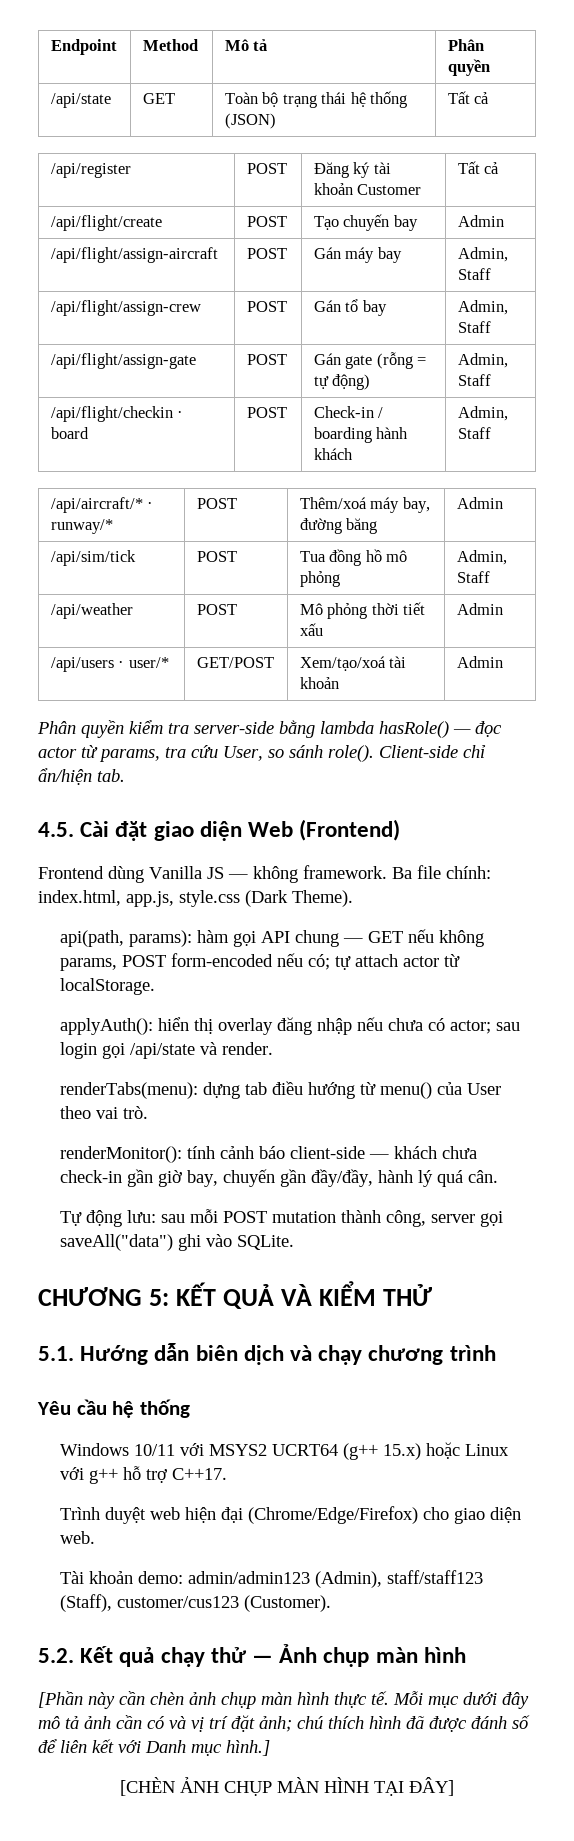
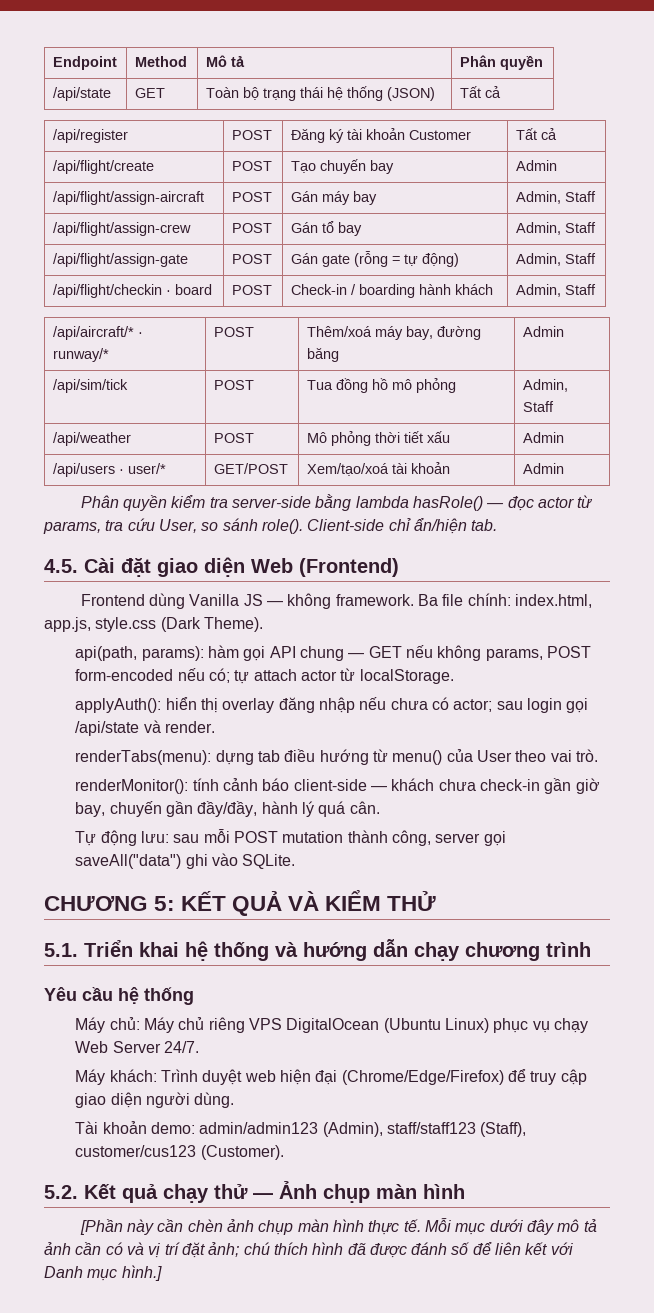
- 5.1. Hướng dẫn biên dịch và chạy chương trình
+ 5.1. Triển khai hệ thống và hướng dẫn chạy chương trình
- Windows 10/11 với MSYS2 UCRT64 (g++ 15.x) hoặc Linux với g++ hỗ trợ C++17.
- Trình duyệt web hiện đại (Chrome/Edge/Firefox) cho giao diện web.
+ Máy chủ: Máy chủ riêng VPS DigitalOcean (Ubuntu Linux) phục vụ chạy Web Server 24/7.
+ Máy khách: Trình duyệt web hiện đại (Chrome/Edge/Firefox) để truy cập giao diện người dùng.
- [CHÈN ẢNH CHỤP MÀN HÌNH TẠI ĐÂY]

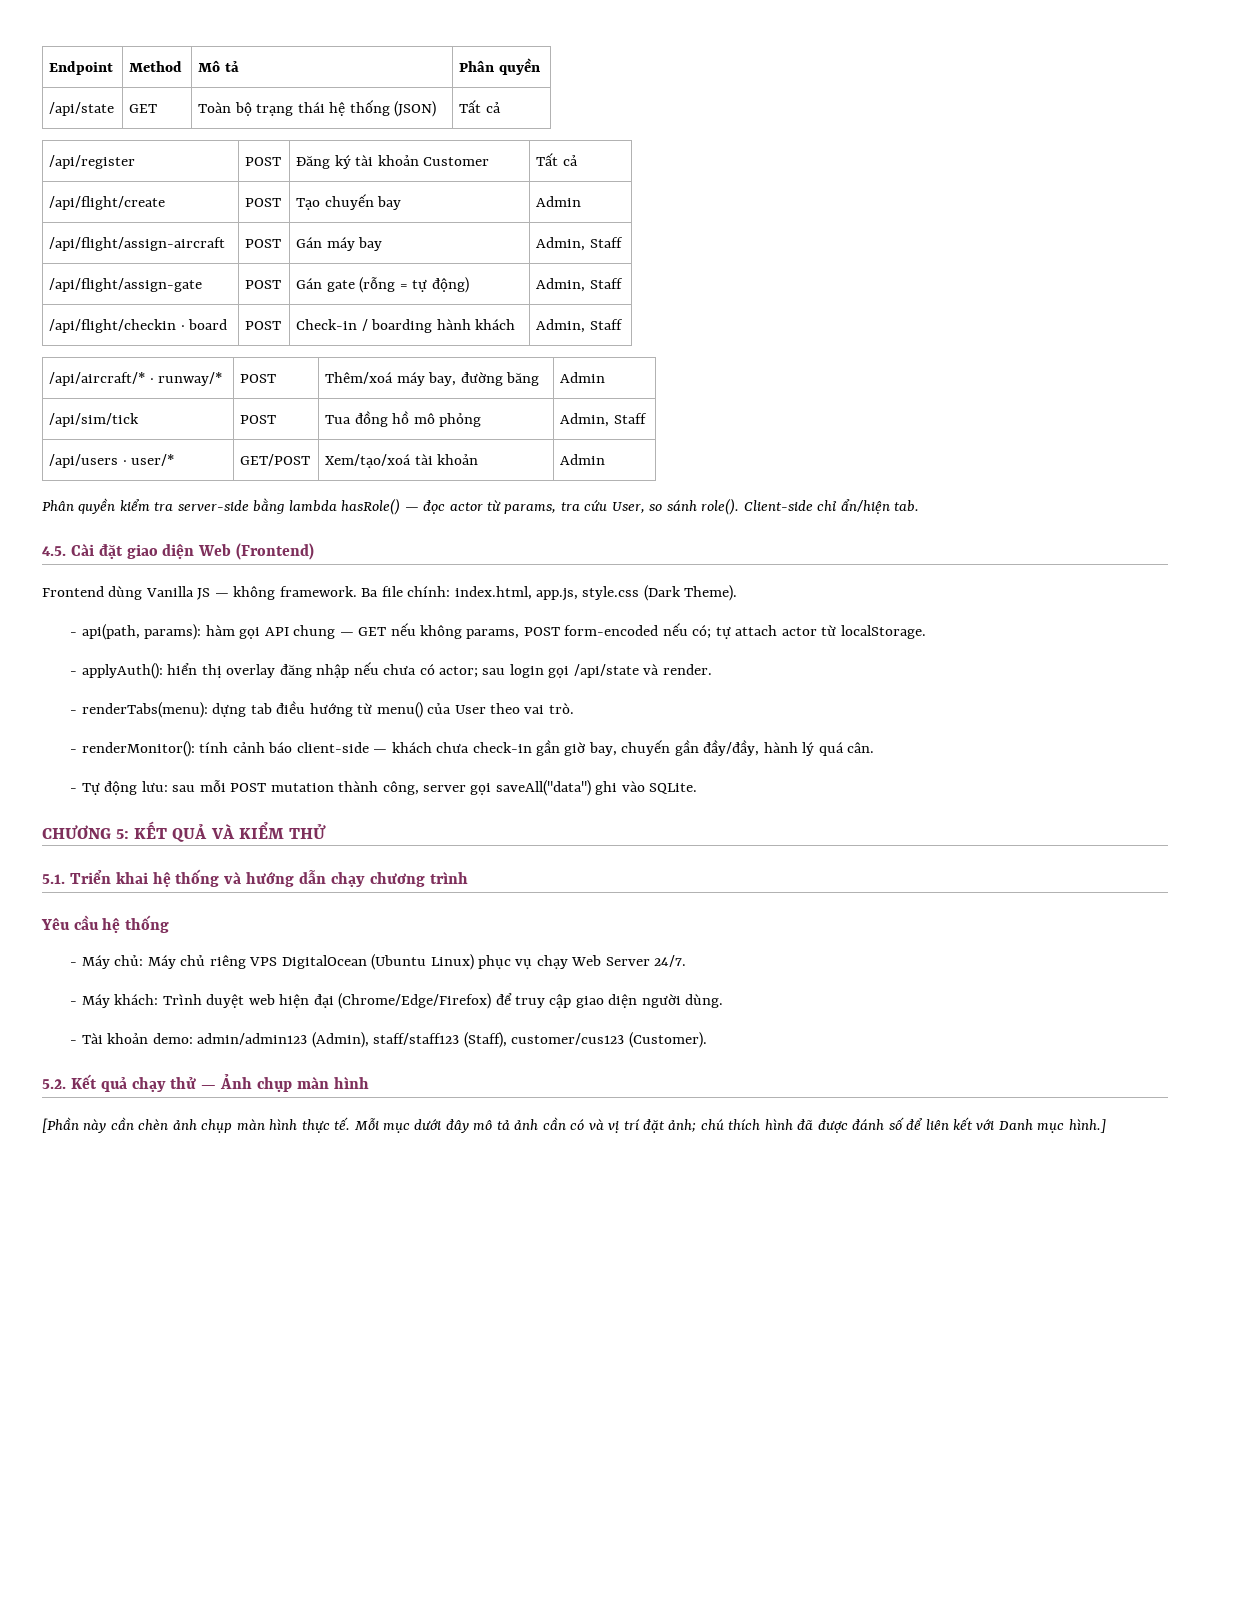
- /api/flight/assign-crew | POST | Gán tổ bay | Admin, Staff
- /api/weather | POST | Mô phỏng thời tiết xấu | Admin
- api(path, params): hàm gọi API chung — GET nếu không params, POST form-encoded nếu có; tự attach actor từ localStorage.
+ - api(path, params): hàm gọi API chung — GET nếu không params, POST form-encoded nếu có; tự attach actor từ localStorage.
- applyAuth(): hiển thị overlay đăng nhập nếu chưa có actor; sau login gọi /api/state và render.
+ - applyAuth(): hiển thị overlay đăng nhập nếu chưa có actor; sau login gọi /api/state và render.
- renderTabs(menu): dựng tab điều hướng từ menu() của User theo vai trò.
+ - renderTabs(menu): dựng tab điều hướng từ menu() của User theo vai trò.
- renderMonitor(): tính cảnh báo client-side — khách chưa check-in gần giờ bay, chuyến gần đầy/đầy, hành lý quá cân.
+ - renderMonitor(): tính cảnh báo client-side — khách chưa check-in gần giờ bay, chuyến gần đầy/đầy, hành lý quá cân.
- Tự động lưu: sau mỗi POST mutation thành công, server gọi saveAll("data") ghi vào SQLite.
+ - Tự động lưu: sau mỗi POST mutation thành công, server gọi saveAll("data") ghi vào SQLite.
- Máy chủ: Máy chủ riêng VPS DigitalOcean (Ubuntu Linux) phục vụ chạy Web Server 24/7.
+ - Máy chủ: Máy chủ riêng VPS DigitalOcean (Ubuntu Linux) phục vụ chạy Web Server 24/7.
- Máy khách: Trình duyệt web hiện đại (Chrome/Edge/Firefox) để truy cập giao diện người dùng.
+ - Máy khách: Trình duyệt web hiện đại (Chrome/Edge/Firefox) để truy cập giao diện người dùng.
- Tài khoản demo: admin/admin123 (Admin), staff/staff123 (Staff), customer/cus123 (Customer).
+ - Tài khoản demo: admin/admin123 (Admin), staff/staff123 (Staff), customer/cus123 (Customer).

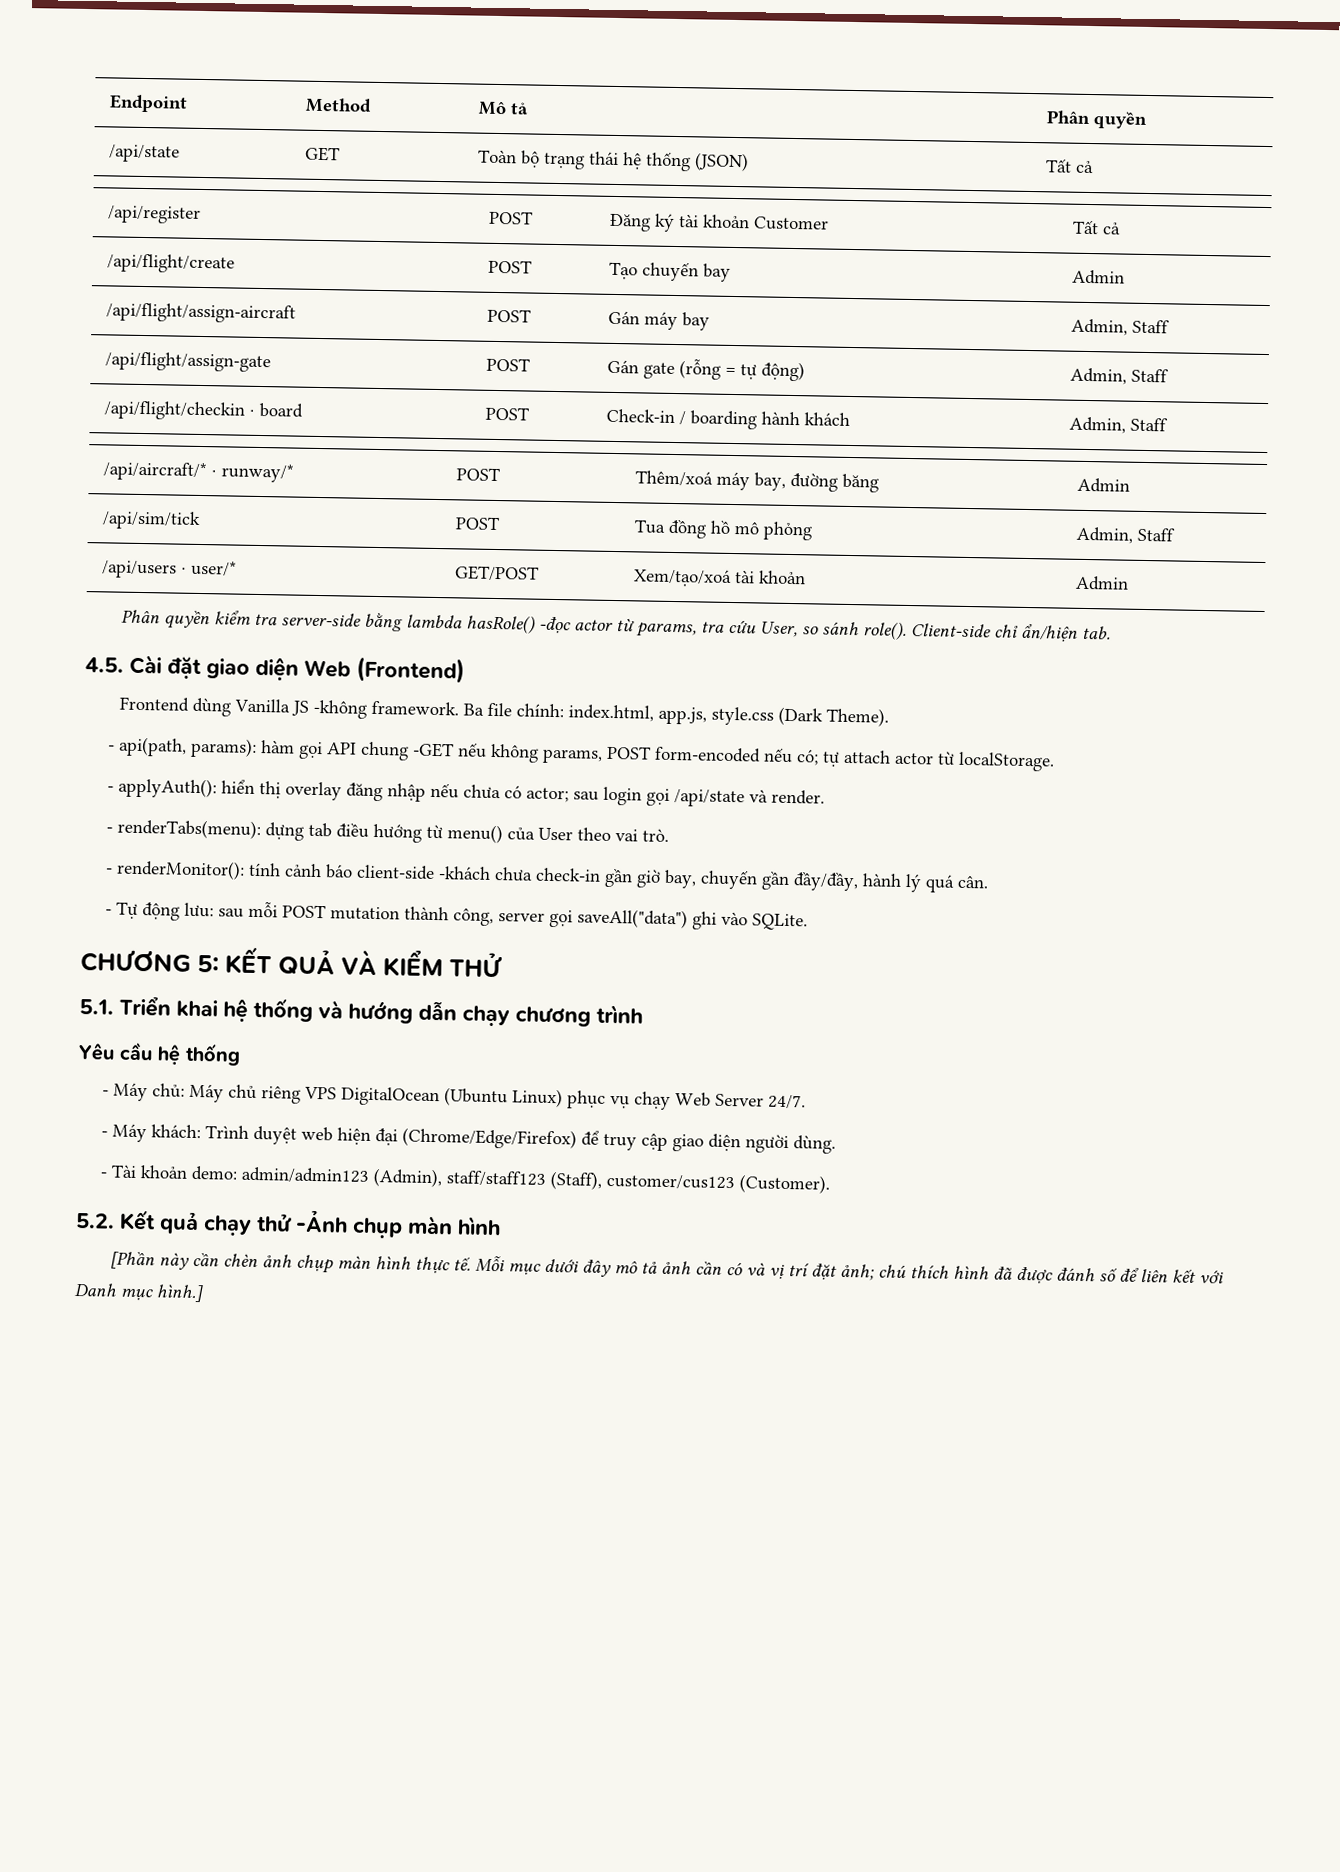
- Phân quyền kiểm tra server-side bằng lambda hasRole() — đọc actor từ params, tra cứu User, so sánh role().
+ Phân quyền kiểm tra server-side bằng lambda hasRole() -đọc actor từ params, tra cứu User, so sánh role().
- Frontend dùng Vanilla JS — không framework.
+ Frontend dùng Vanilla JS -không framework.
- - api(path, params): hàm gọi API chung — GET nếu không params, POST form-encoded nếu có; tự attach actor từ localStorage.
+ - api(path, params): hàm gọi API chung -GET nếu không params, POST form-encoded nếu có; tự attach actor từ localStorage.
- - renderMonitor(): tính cảnh báo client-side — khách chưa check-in gần giờ bay, chuyến gần đầy/đầy, hành lý quá cân.
+ - renderMonitor(): tính cảnh báo client-side -khách chưa check-in gần giờ bay, chuyến gần đầy/đầy, hành lý quá cân.
- 5.2. Kết quả chạy thử — Ảnh chụp màn hình
+ 5.2. Kết quả chạy thử -Ảnh chụp màn hình

